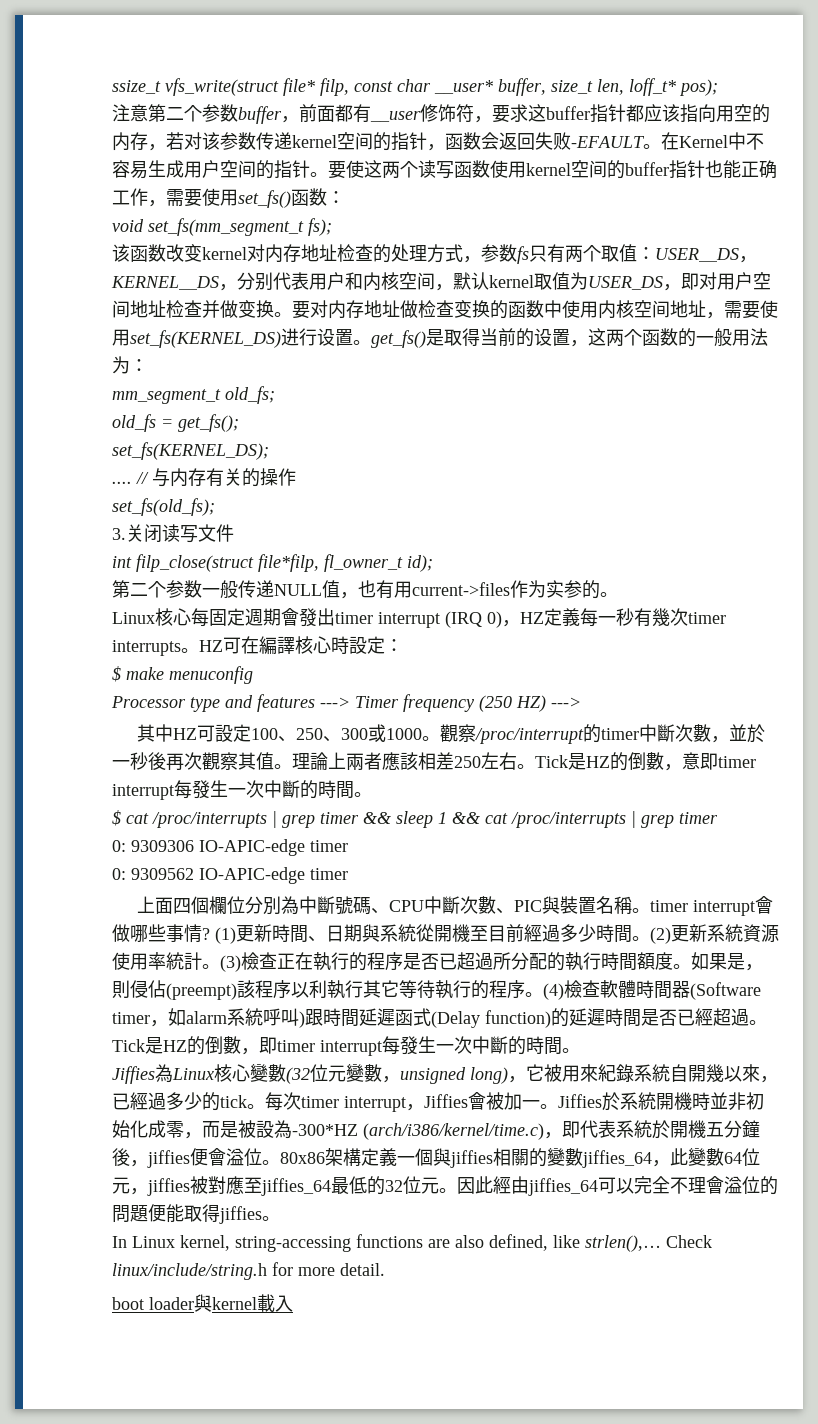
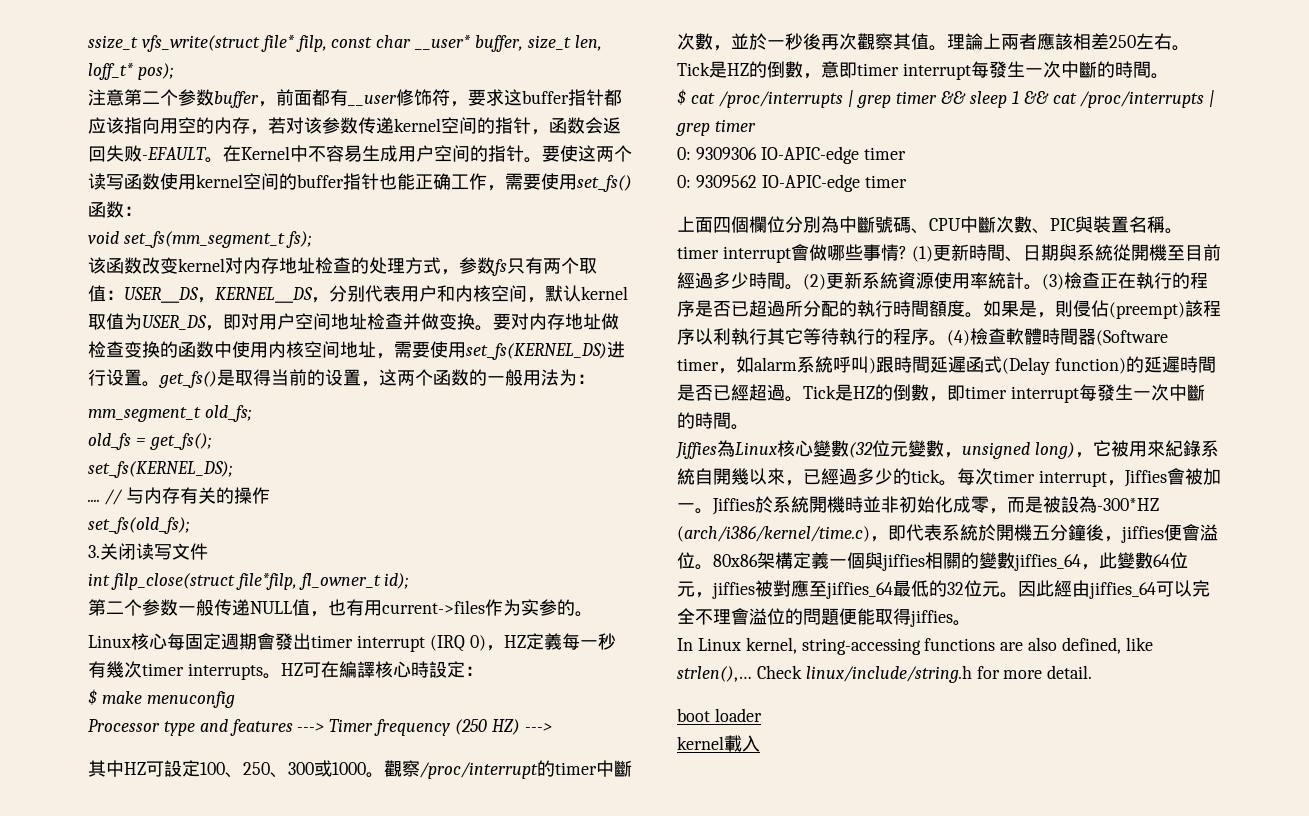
- boot loader與kernel載入
+ boot loader
+ kernel載入

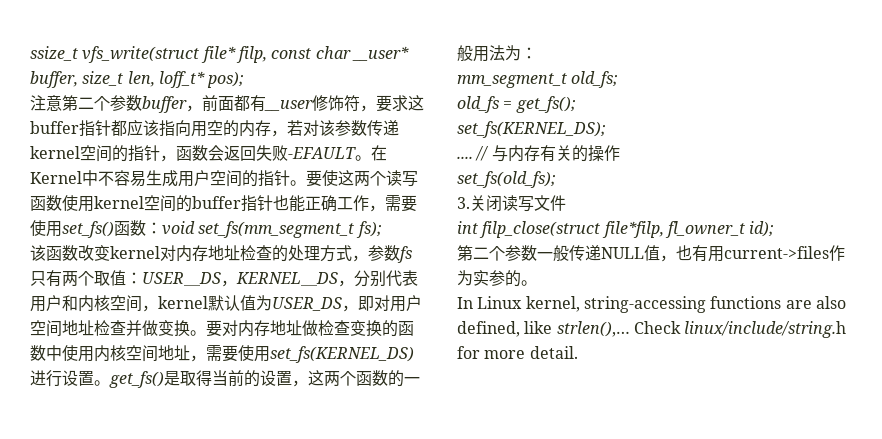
- 要使这两个读写函数使用kernel空间的buffer指针也能正确工作，需要使用set_fs()函数：
- void set_fs(mm_segment_t fs);
+ 要使这两个读写函数使用kernel空间的buffer指针也能正确工作，需要使用set_fs()函数：void set_fs(mm_segment_t fs);
- 该函数改变kernel对内存地址检查的处理方式，参数fs只有两个取值：USER＿DS，KERNEL＿DS，分别代表用户和内核空间，默认kernel取值为USER_DS，即对用户空间地址检查并做变换。
+ 该函数改变kernel对内存地址检查的处理方式，参数fs只有两个取值：USER＿DS，KERNEL＿DS，分别代表用户和内核空间，kernel默认值为USER_DS，即对用户空间地址检查并做变换。
- Linux核心每固定週期會發出timer interrupt (IRQ 0)，HZ定義每一秒有幾次timer interrupts。HZ可在編譯核心時設定：
- $ make menuconfig
- Processor type and features ---> Timer frequency (250 HZ) --->
- 其中HZ可設定100、250、300或1000。觀察/proc/interrupt的timer中斷次數，並於一秒後再次觀察其值。理論上兩者應該相差250左右。Tick是HZ的倒數，意即timer interrupt每發生一次中斷的時間。
- $ cat /proc/interrupts | grep timer && sleep 1 && cat /proc/interrupts | grep timer
- 0: 9309306 IO-APIC-edge timer
- 0: 9309562 IO-APIC-edge timer
- 上面四個欄位分別為中斷號碼、CPU中斷次數、PIC與裝置名稱。timer interrupt會做哪些事情? (1)更新時間、日期與系統從開機至目前經過多少時間。(2)更新系統資源使用率統計。(3)檢查正在執行的程序是否已超過所分配的執行時間額度。如果是，則侵佔(preempt)該程序以利執行其它等待執行的程序。(4)檢查軟體時間器(Software timer，如alarm系統呼叫)跟時間延遲函式(Delay function)的延遲時間是否已經超過。Tick是HZ的倒數，即timer interrupt每發生一次中斷的時間。
- Jiffies為Linux核心變數(32位元變數，unsigned long)，它被用來紀錄系統自開幾以來，已經過多少的tick。每次timer interrupt，Jiffies會被加一。Jiffies於系統開機時並非初始化成零，而是被設為-300*HZ (arch/i386/kernel/time.c)，即代表系統於開機五分鐘後，jiffies便會溢位。80x86架構定義一個與jiffies相關的變數jiffies_64，此變數64位元，jiffies被對應至jiffies_64最低的32位元。因此經由jiffies_64可以完全不理會溢位的問題便能取得jiffies。
- boot loader
- kernel載入

